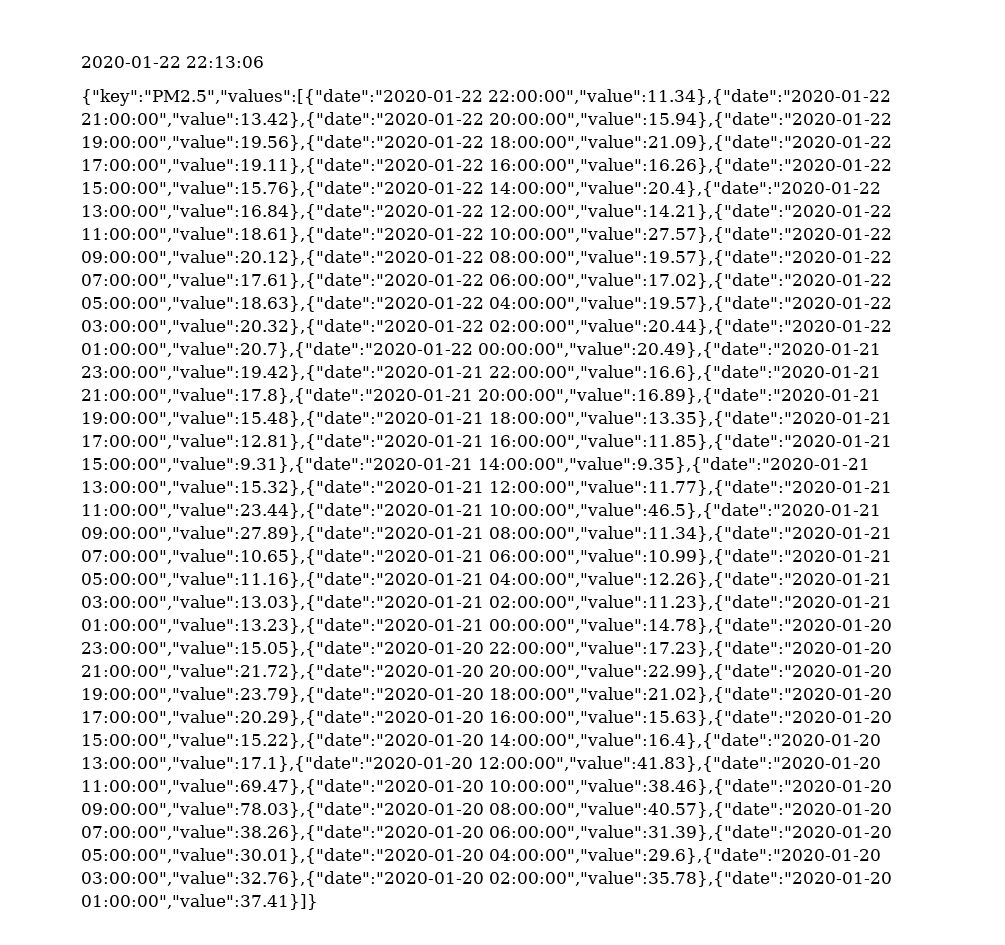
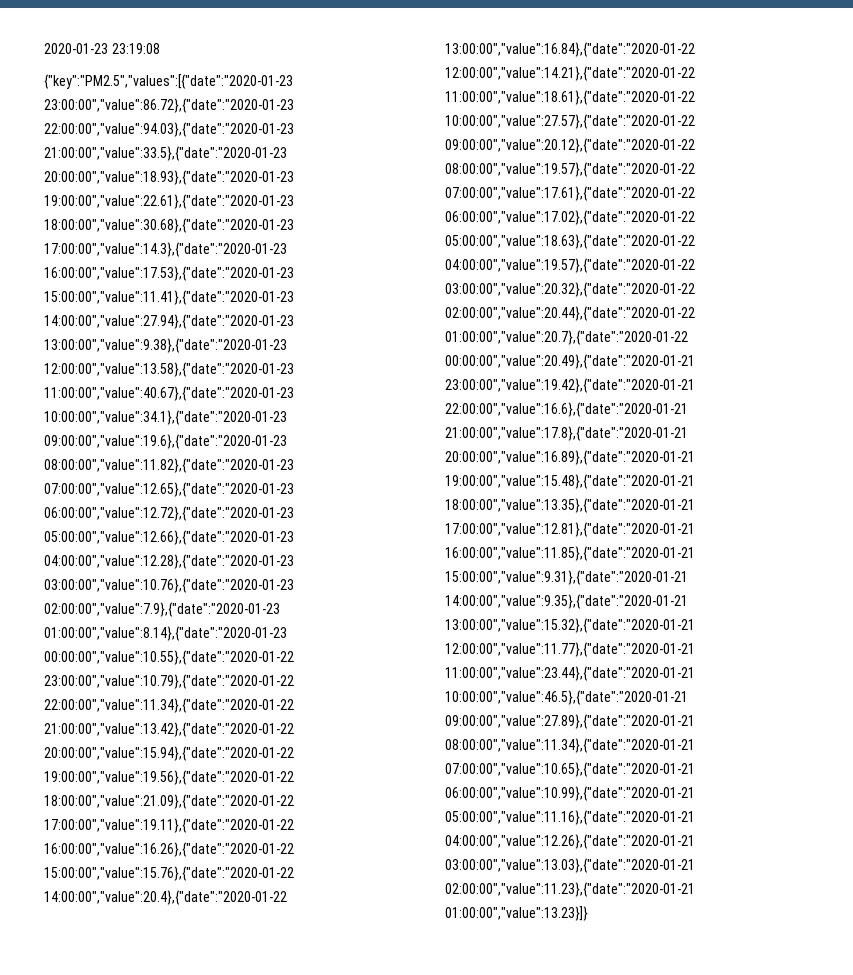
- 2020-01-22 22:13:06
- {"key":"PM2.5","values":[{"date":"2020-01-22 22:00:00","value":11.34},{"date":"2020-01-22 21:00:00","value":13.42},{"date":"2020-01-22 20:00:00","value":15.94},{"date":"2020-01-22 19:00:00","value":19.56},{"date":"2020-01-22 18:00:00","value":21.09},{"date":"2020-01-22 17:00:00","value":19.11},{"date":"2020-01-22 16:00:00","value":16.26},{"date":"2020-01-22 15:00:00","value":15.76},{"date":"2020-01-22 14:00:00","value":20.4},{"date":"2020-01-22 13:00:00","value":16.84},{"date":"2020-01-22 12:00:00","value":14.21},{"date":"2020-01-22 11:00:00","value":18.61},{"date":"2020-01-22 10:00:00","value":27.57},{"date":"2020-01-22 09:00:00","value":20.12},{"date":"2020-01-22 08:00:00","value":19.57},{"date":"2020-01-22 07:00:00","value":17.61},{"date":"2020-01-22 06:00:00","value":17.02},{"date":"2020-01-22 05:00:00","value":18.63},{"date":"2020-01-22 04:00:00","value":19.57},{"date":"2020-01-22 03:00:00","value":20.32},{"date":"2020-01-22 02:00:00","value":20.44},{"date":"2020-01-22 01:00:00","value":20.7},{"date":"2020-01-22 00:00:00","value":20.49},{"date":"2020-01-21 23:00:00","value":19.42},{"date":"2020-01-21 22:00:00","value":16.6},{"date":"2020-01-21 21:00:00","value":17.8},{"date":"2020-01-21 20:00:00","value":16.89},{"date":"2020-01-21 19:00:00","value":15.48},{"date":"2020-01-21 18:00:00","value":13.35},{"date":"2020-01-21 17:00:00","value":12.81},{"date":"2020-01-21 16:00:00","value":11.85},{"date":"2020-01-21 15:00:00","value":9.31},{"date":"2020-01-21 14:00:00","value":9.35},{"date":"2020-01-21 13:00:00","value":15.32},{"date":"2020-01-21 12:00:00","value":11.77},{"date":"2020-01-21 11:00:00","value":23.44},{"date":"2020-01-21 10:00:00","value":46.5},{"date":"2020-01-21 09:00:00","value":27.89},{"date":"2020-01-21 08:00:00","value":11.34},{"date":"2020-01-21 07:00:00","value":10.65},{"date":"2020-01-21 06:00:00","value":10.99},{"date":"2020-01-21 05:00:00","value":11.16},{"date":"2020-01-21 04:00:00","value":12.26},{"date":"2020-01-21 03:00:00","value":13.03},{"date":"2020-01-21 02:00:00","value":11.23},{"date":"2020-01-21 01:00:00","value":13.23},{"date":"2020-01-21 00:00:00","value":14.78},{"date":"2020-01-20 23:00:00","value":15.05},{"date":"2020-01-20 22:00:00","value":17.23},{"date":"2020-01-20 21:00:00","value":21.72},{"date":"2020-01-20 20:00:00","value":22.99},{"date":"2020-01-20 19:00:00","value":23.79},{"date":"2020-01-20 18:00:00","value":21.02},{"date":"2020-01-20 17:00:00","value":20.29},{"date":"2020-01-20 16:00:00","value":15.63},{"date":"2020-01-20 15:00:00","value":15.22},{"date":"2020-01-20 14:00:00","value":16.4},{"date":"2020-01-20 13:00:00","value":17.1},{"date":"2020-01-20 12:00:00","value":41.83},{"date":"2020-01-20 11:00:00","value":69.47},{"date":"2020-01-20 10:00:00","value":38.46},{"date":"2020-01-20 09:00:00","value":78.03},{"date":"2020-01-20 08:00:00","value":40.57},{"date":"2020-01-20 07:00:00","value":38.26},{"date":"2020-01-20 06:00:00","value":31.39},{"date":"2020-01-20 05:00:00","value":30.01},{"date":"2020-01-20 04:00:00","value":29.6},{"date":"2020-01-20 03:00:00","value":32.76},{"date":"2020-01-20 02:00:00","value":35.78},{"date":"2020-01-20 01:00:00","value":37.41}]}
+ 2020-01-23 23:19:08
+ {"key":"PM2.5","values":[{"date":"2020-01-23 23:00:00","value":86.72},{"date":"2020-01-23 22:00:00","value":94.03},{"date":"2020-01-23 21:00:00","value":33.5},{"date":"2020-01-23 20:00:00","value":18.93},{"date":"2020-01-23 19:00:00","value":22.61},{"date":"2020-01-23 18:00:00","value":30.68},{"date":"2020-01-23 17:00:00","value":14.3},{"date":"2020-01-23 16:00:00","value":17.53},{"date":"2020-01-23 15:00:00","value":11.41},{"date":"2020-01-23 14:00:00","value":27.94},{"date":"2020-01-23 13:00:00","value":9.38},{"date":"2020-01-23 12:00:00","value":13.58},{"date":"2020-01-23 11:00:00","value":40.67},{"date":"2020-01-23 10:00:00","value":34.1},{"date":"2020-01-23 09:00:00","value":19.6},{"date":"2020-01-23 08:00:00","value":11.82},{"date":"2020-01-23 07:00:00","value":12.65},{"date":"2020-01-23 06:00:00","value":12.72},{"date":"2020-01-23 05:00:00","value":12.66},{"date":"2020-01-23 04:00:00","value":12.28},{"date":"2020-01-23 03:00:00","value":10.76},{"date":"2020-01-23 02:00:00","value":7.9},{"date":"2020-01-23 01:00:00","value":8.14},{"date":"2020-01-23 00:00:00","value":10.55},{"date":"2020-01-22 23:00:00","value":10.79},{"date":"2020-01-22 22:00:00","value":11.34},{"date":"2020-01-22 21:00:00","value":13.42},{"date":"2020-01-22 20:00:00","value":15.94},{"date":"2020-01-22 19:00:00","value":19.56},{"date":"2020-01-22 18:00:00","value":21.09},{"date":"2020-01-22 17:00:00","value":19.11},{"date":"2020-01-22 16:00:00","value":16.26},{"date":"2020-01-22 15:00:00","value":15.76},{"date":"2020-01-22 14:00:00","value":20.4},{"date":"2020-01-22 13:00:00","value":16.84},{"date":"2020-01-22 12:00:00","value":14.21},{"date":"2020-01-22 11:00:00","value":18.61},{"date":"2020-01-22 10:00:00","value":27.57},{"date":"2020-01-22 09:00:00","value":20.12},{"date":"2020-01-22 08:00:00","value":19.57},{"date":"2020-01-22 07:00:00","value":17.61},{"date":"2020-01-22 06:00:00","value":17.02},{"date":"2020-01-22 05:00:00","value":18.63},{"date":"2020-01-22 04:00:00","value":19.57},{"date":"2020-01-22 03:00:00","value":20.32},{"date":"2020-01-22 02:00:00","value":20.44},{"date":"2020-01-22 01:00:00","value":20.7},{"date":"2020-01-22 00:00:00","value":20.49},{"date":"2020-01-21 23:00:00","value":19.42},{"date":"2020-01-21 22:00:00","value":16.6},{"date":"2020-01-21 21:00:00","value":17.8},{"date":"2020-01-21 20:00:00","value":16.89},{"date":"2020-01-21 19:00:00","value":15.48},{"date":"2020-01-21 18:00:00","value":13.35},{"date":"2020-01-21 17:00:00","value":12.81},{"date":"2020-01-21 16:00:00","value":11.85},{"date":"2020-01-21 15:00:00","value":9.31},{"date":"2020-01-21 14:00:00","value":9.35},{"date":"2020-01-21 13:00:00","value":15.32},{"date":"2020-01-21 12:00:00","value":11.77},{"date":"2020-01-21 11:00:00","value":23.44},{"date":"2020-01-21 10:00:00","value":46.5},{"date":"2020-01-21 09:00:00","value":27.89},{"date":"2020-01-21 08:00:00","value":11.34},{"date":"2020-01-21 07:00:00","value":10.65},{"date":"2020-01-21 06:00:00","value":10.99},{"date":"2020-01-21 05:00:00","value":11.16},{"date":"2020-01-21 04:00:00","value":12.26},{"date":"2020-01-21 03:00:00","value":13.03},{"date":"2020-01-21 02:00:00","value":11.23},{"date":"2020-01-21 01:00:00","value":13.23}]}

